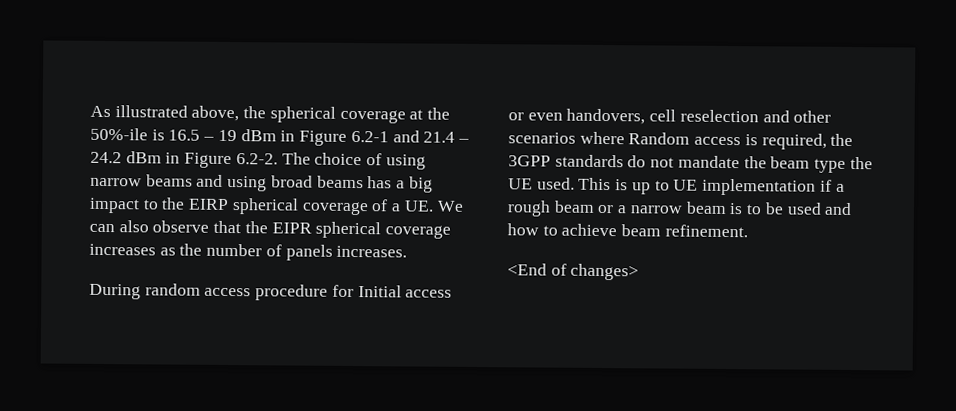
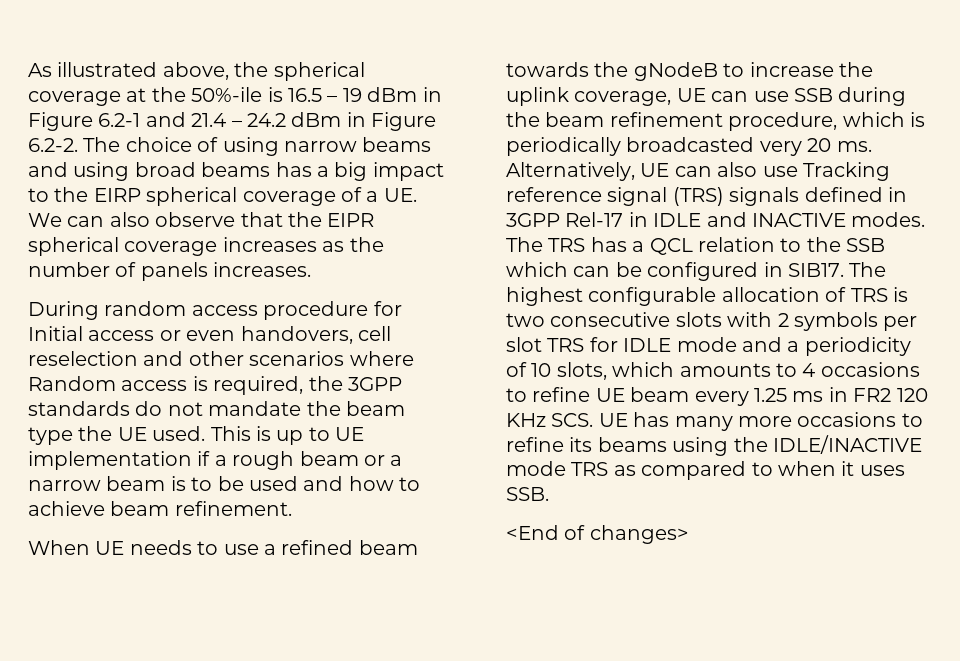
+ When UE needs to use a refined beam towards the gNodeB to increase the uplink coverage, UE can use SSB during the beam refinement procedure, which is periodically broadcasted very 20 ms. Alternatively, UE can also use Tracking reference signal (TRS) signals defined in 3GPP Rel-17 in IDLE and INACTIVE modes. The TRS has a QCL relation to the SSB which can be configured in SIB17. The highest configurable allocation of TRS is two consecutive slots with 2 symbols per slot TRS for IDLE mode and a periodicity of 10 slots, which amounts to 4 occasions to refine UE beam every 1.25 ms in FR2 120 KHz SCS. UE has many more occasions to refine its beams using the IDLE/INACTIVE mode TRS as compared to when it uses SSB.

